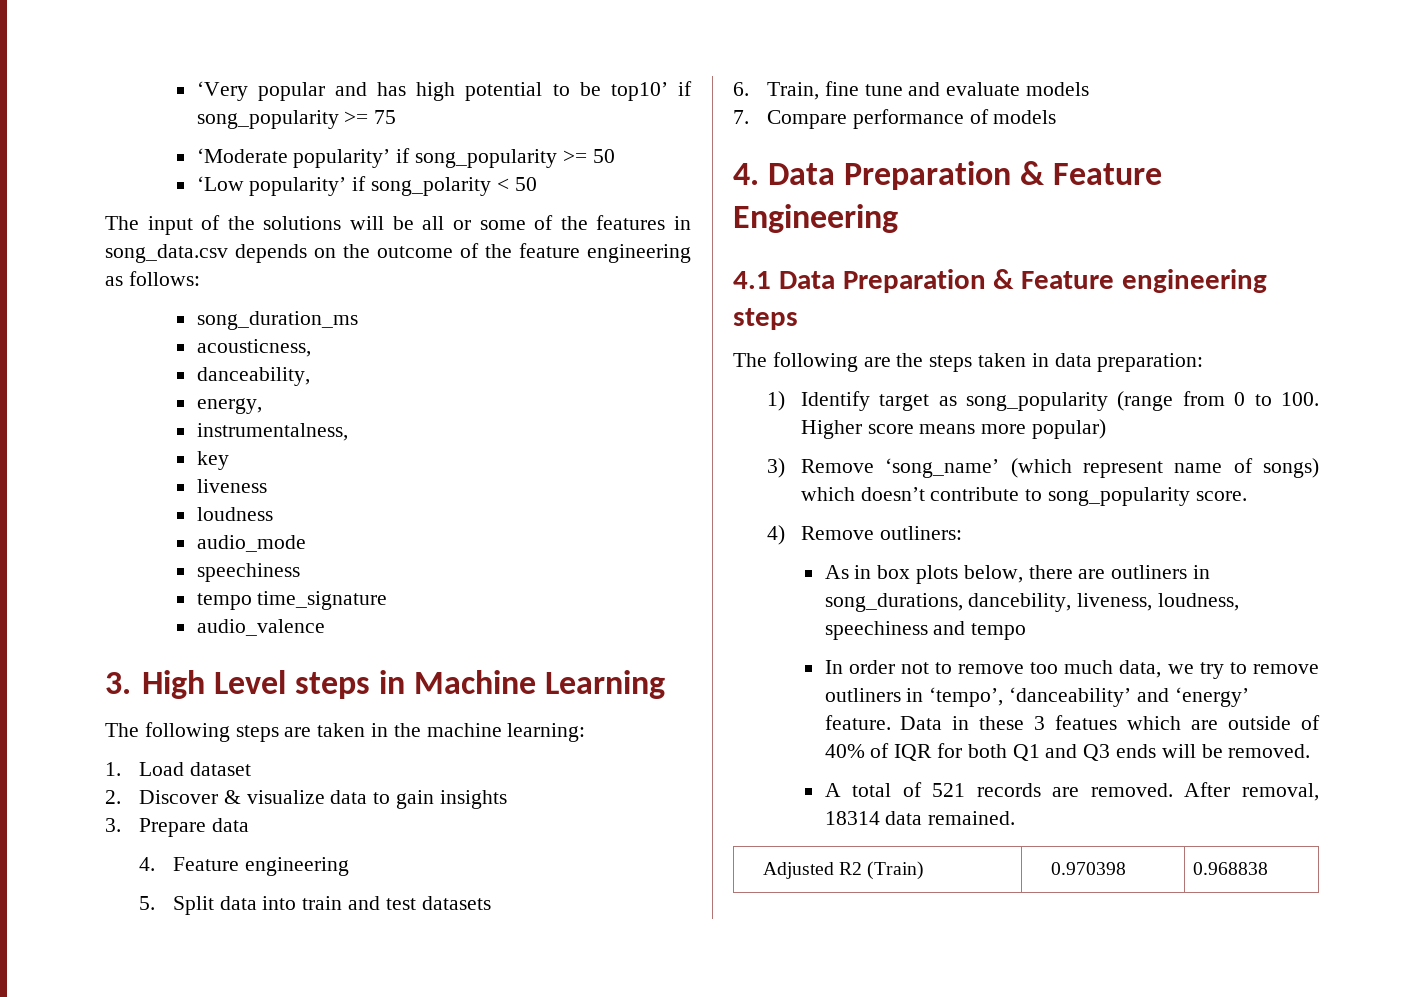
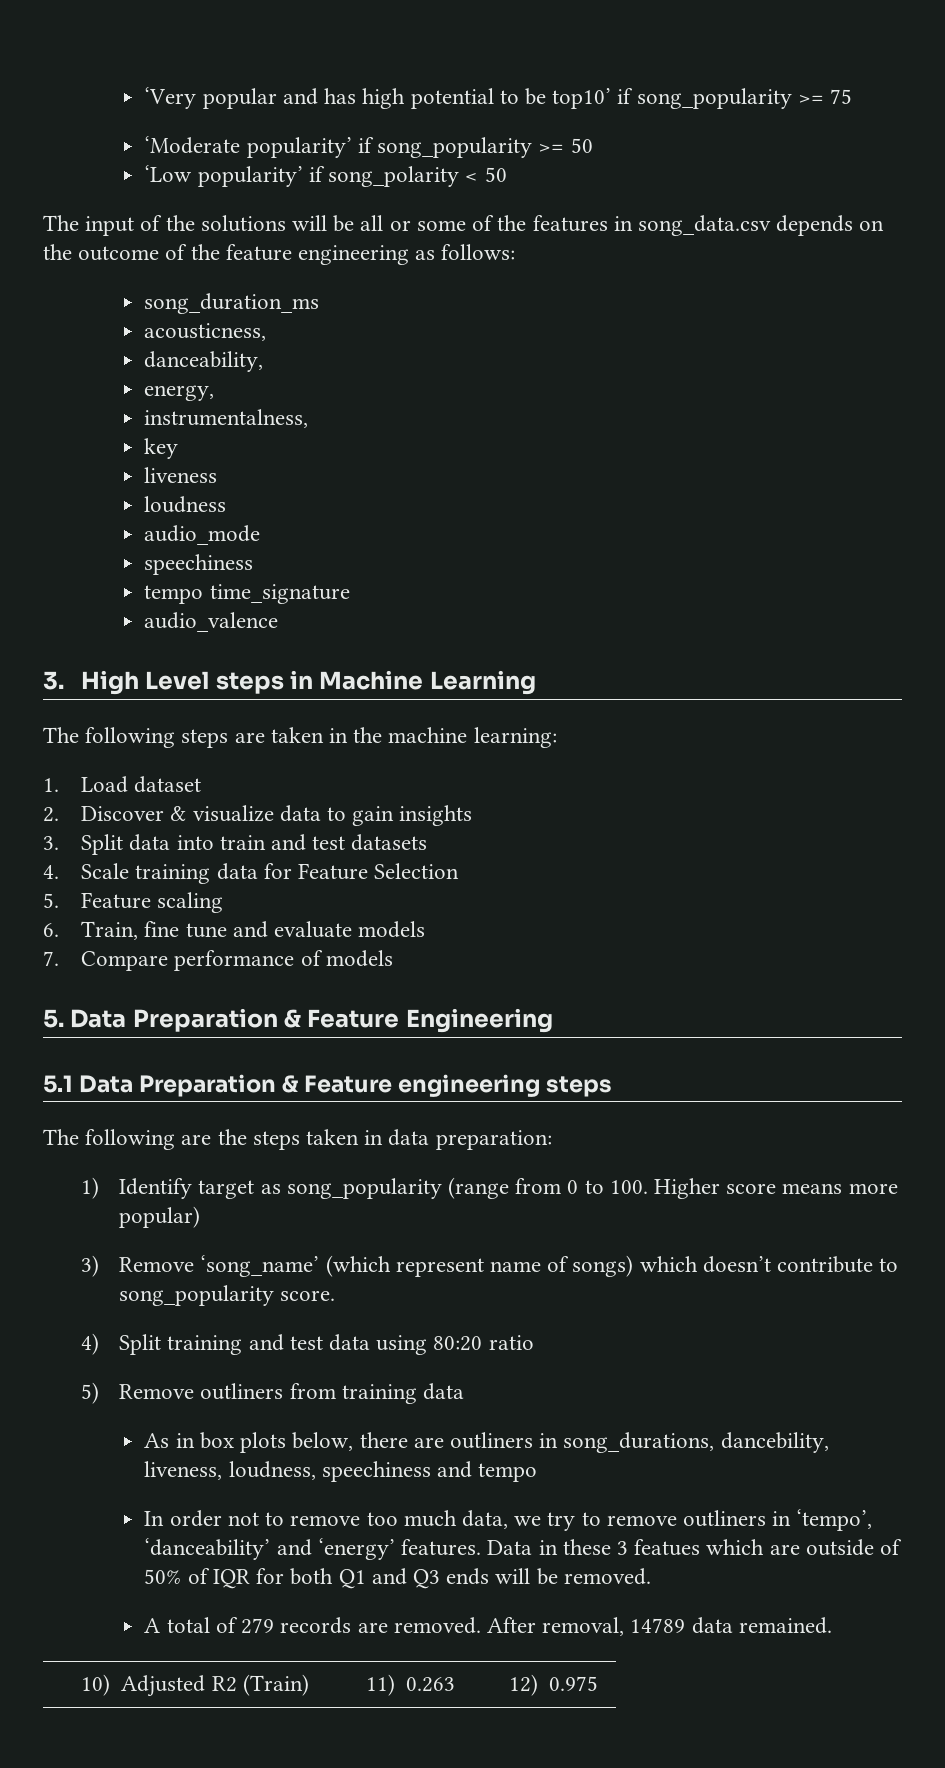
- 3. Prepare data
- 4. Feature engineering
- 5. Split data into train and test datasets
+ 3. Split data into train and test datasets
+ 4. Scale training data for Feature Selection
+ 5. Feature scaling
- 4. Data Preparation & Feature Engineering
+ 5. Data Preparation & Feature Engineering
- 4.1 Data Preparation & Feature engineering steps
+ 5.1 Data Preparation & Feature engineering steps
- 4) Remove outliners:
+ 4) Split training and test data using 80:20 ratio
+ 5) Remove outliners from training data
- In order not to remove too much data, we try to remove outliners in ‘tempo’, ‘danceability’ and ‘energy’ feature.
+ In order not to remove too much data, we try to remove outliners in ‘tempo’, ‘danceability’ and ‘energy’ features.
- Data in these 3 featues which are outside of 40% of IQR for both Q1 and Q3 ends will be removed.
+ Data in these 3 featues which are outside of 50% of IQR for both Q1 and Q3 ends will be removed.
- A total of 521 records are removed.
+ A total of 279 records are removed.
- After removal, 18314 data remained.
+ After removal, 14789 data remained.
- Adjusted R2 (Train) | 0.970398 | 0.968838
+ 10) Adjusted R2 (Train) | 11) 0.263 | 12) 0.975

